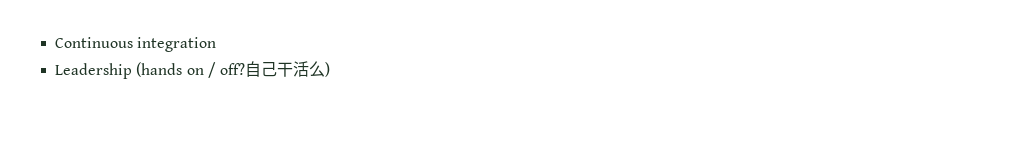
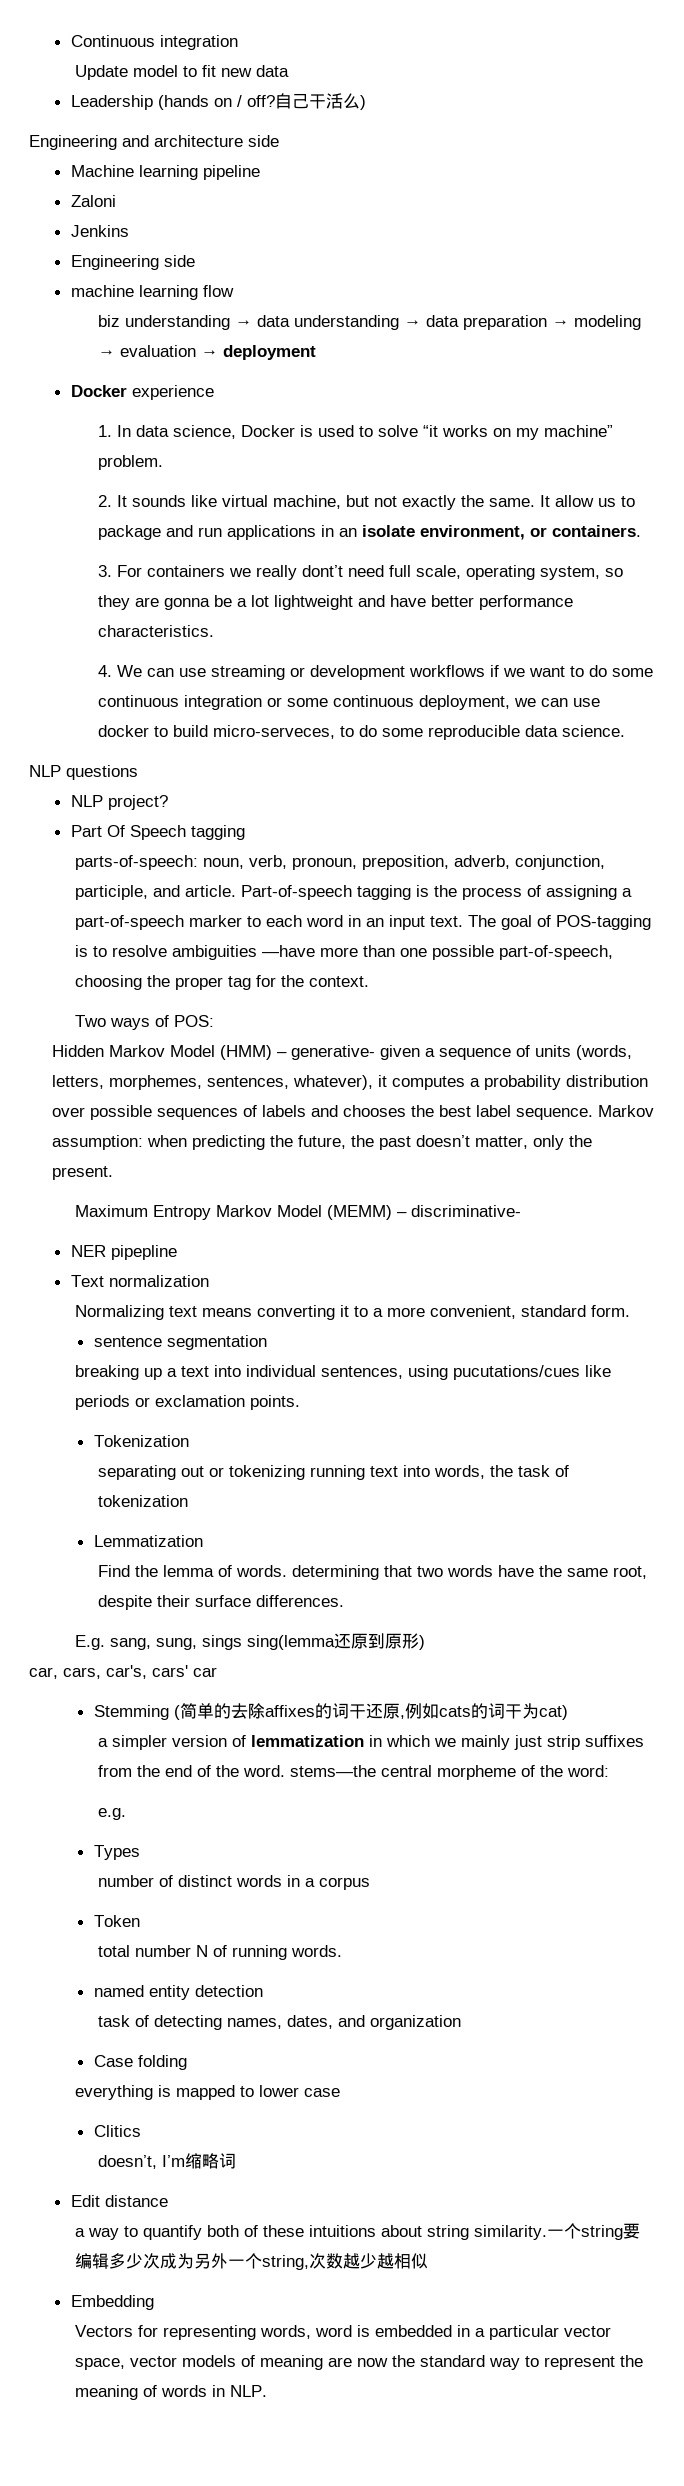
+ Update model to fit new data
+ Engineering and architecture side
+ Machine learning pipeline
+ Zaloni
+ Jenkins
+ Engineering side
+ machine learning flow
+ biz understanding → data understanding → data preparation → modeling → evaluation → deployment
+ Docker experience
+ 1. In data science, Docker is used to solve “it works on my machine” problem.
+ 2. It sounds like virtual machine, but not exactly the same. It allow us to package and run applications in an isolate environment, or containers.
+ 3. For containers we really dont’t need full scale, operating system, so they are gonna be a lot lightweight and have better performance characteristics.
+ 4. We can use streaming or development workflows if we want to do some continuous integration or some continuous deployment, we can use docker to build micro-serveces, to do some reproducible data science.
+ NLP questions
+ NLP project?
+ Part Of Speech tagging
+ parts-of-speech: noun, verb, pronoun, preposition, adverb, conjunction, participle, and article. Part-of-speech tagging is the process of assigning a part-of-speech marker to each word in an input text. The goal of POS-tagging is to resolve ambiguities —have more than one possible part-of-speech, choosing the proper tag for the context.
+ Two ways of POS:
+ Hidden Markov Model (HMM) – generative- given a sequence of units (words, letters, morphemes, sentences, whatever), it computes a probability distribution over possible sequences of labels and chooses the best label sequence. Markov assumption: when predicting the future, the past doesn’t matter, only the present.
+ Maximum Entropy Markov Model (MEMM) – discriminative-
+ NER pipepline
+ Text normalization
+ Normalizing text means converting it to a more convenient, standard form.
+ sentence segmentation
+ breaking up a text into individual sentences, using pucutations/cues like periods or exclamation points.
+ Tokenization
+ separating out or tokenizing running text into words, the task of tokenization
+ Lemmatization
+ Find the lemma of words. determining that two words have the same root, despite their surface differences.
+ E.g. sang, sung, sings sing(lemma还原到原形)
+ car, cars, car's, cars' car
+ Stemming (简单的去除affixes的词干还原,例如cats的词干为cat)
+ a simpler version of lemmatization in which we mainly just strip suffixes from the end of the word. stems—the central morpheme of the word:
+ e.g.
+ Types
+ number of distinct words in a corpus
+ Token
+ total number N of running words.
+ named entity detection
+ task of detecting names, dates, and organization
+ Case folding
+ everything is mapped to lower case
+ Clitics
+ doesn’t, I’m缩略词
+ Edit distance
+ a way to quantify both of these intuitions about string similarity.一个string要编辑多少次成为另外一个string,次数越少越相似
+ Embedding
+ Vectors for representing words, word is embedded in a particular vector space, vector models of meaning are now the standard way to represent the meaning of words in NLP.

